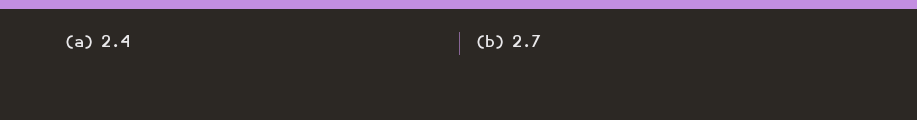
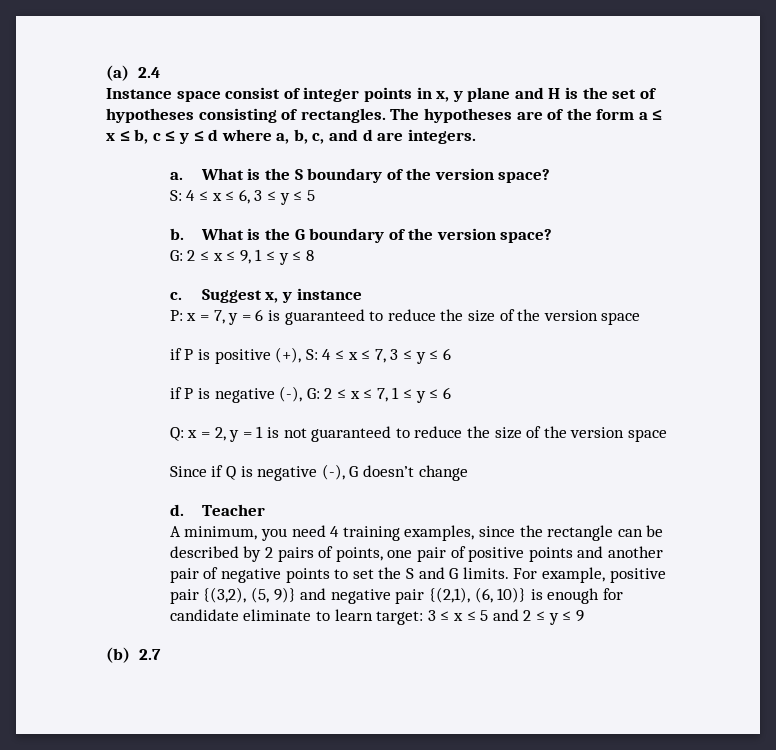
+ Instance space consist of integer points in x, y plane and H is the set of hypotheses consisting of rectangles. The hypotheses are of the form a ≤ x ≤ b, c ≤ y ≤ d where a, b, c, and d are integers.
+ a. What is the S boundary of the version space?
+ S: 4 ≤ x ≤ 6, 3 ≤ y ≤ 5
+ b. What is the G boundary of the version space?
+ G: 2 ≤ x ≤ 9, 1 ≤ y ≤ 8
+ c. Suggest x, y instance
+ P: x = 7, y = 6 is guaranteed to reduce the size of the version space
+ if P is positive (+), S: 4 ≤ x ≤ 7, 3 ≤ y ≤ 6
+ if P is negative (-), G: 2 ≤ x ≤ 7, 1 ≤ y ≤ 6
+ Q: x = 2, y = 1 is not guaranteed to reduce the size of the version space
+ Since if Q is negative (-), G doesn’t change
+ d. Teacher
+ A minimum, you need 4 training examples, since the rectangle can be described by 2 pairs of points, one pair of positive points and another pair of negative points to set the S and G limits. For example, positive pair {(3,2), (5, 9)} and negative pair {(2,1), (6, 10)} is enough for candidate eliminate to learn target: 3 ≤ x ≤ 5 and 2 ≤ y ≤ 9

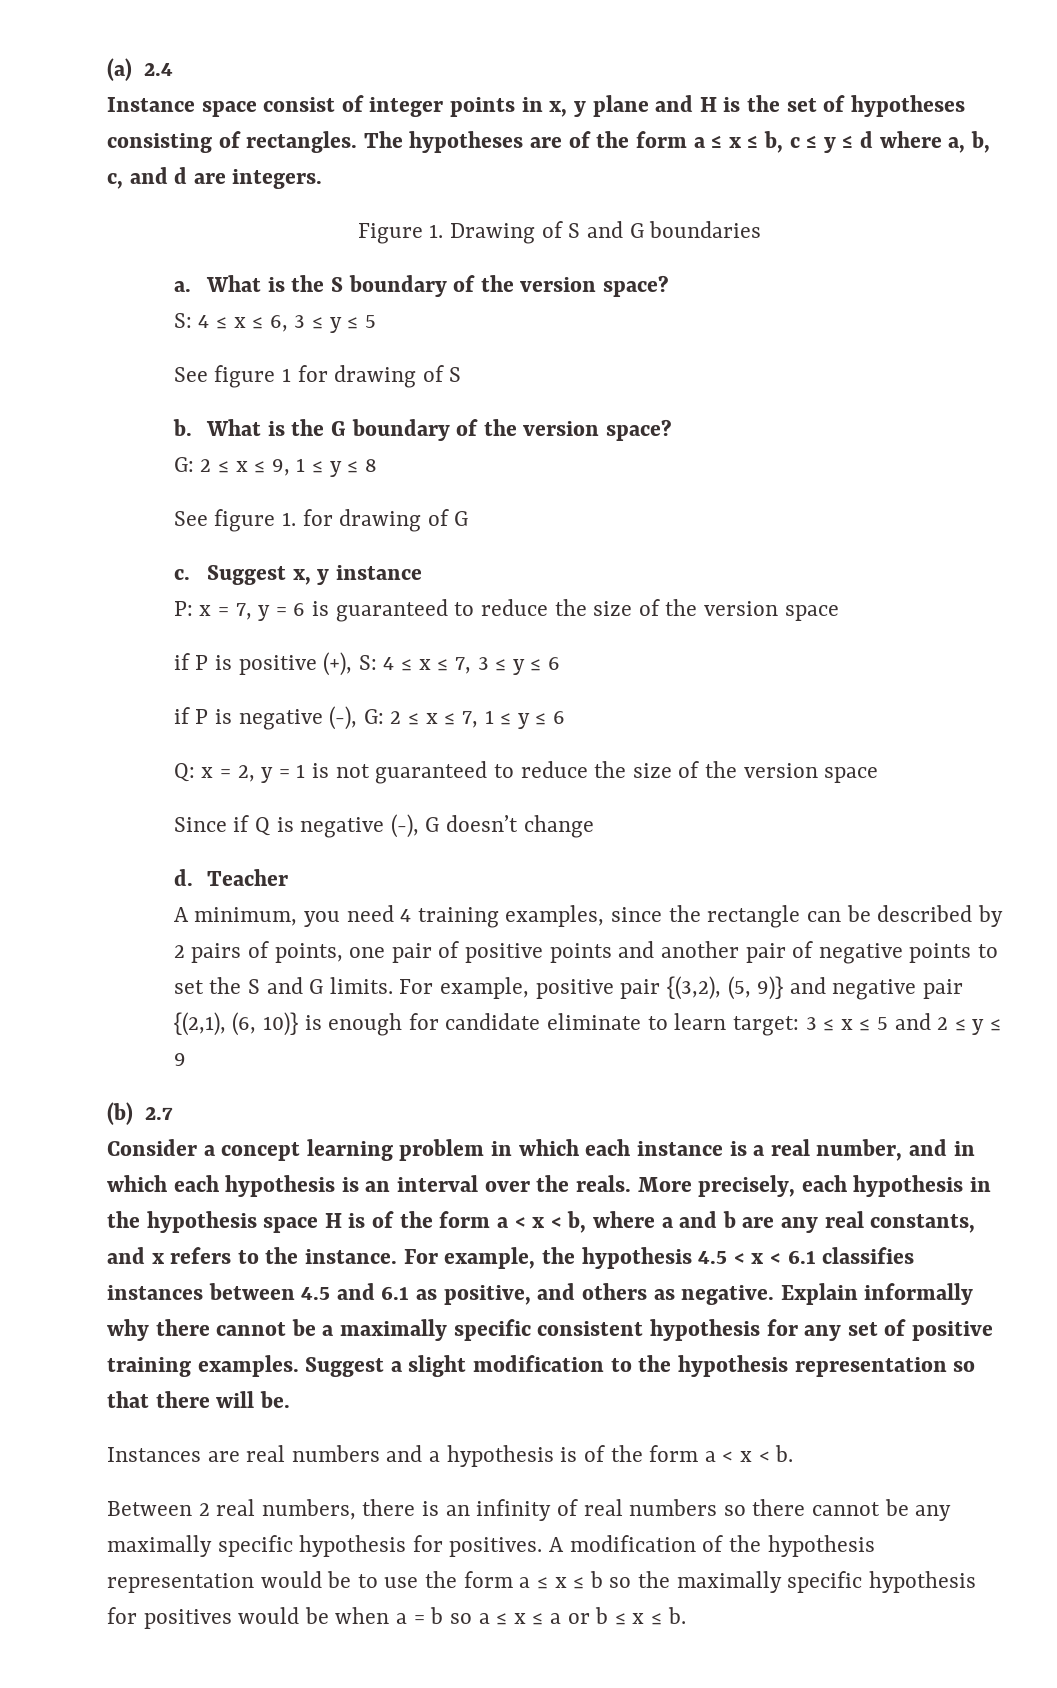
+ Figure 1. Drawing of S and G boundaries
+ See figure 1 for drawing of S
+ See figure 1. for drawing of G
+ Consider a concept learning problem in which each instance is a real number, and in which each hypothesis is an interval over the reals. More precisely, each hypothesis in the hypothesis space H is of the form a < x < b, where a and b are any real constants, and x refers to the instance. For example, the hypothesis 4.5 < x < 6.1 classifies instances between 4.5 and 6.1 as positive, and others as negative. Explain informally why there cannot be a maximally specific consistent hypothesis for any set of positive training examples. Suggest a slight modification to the hypothesis representation so that there will be.
+ Instances are real numbers and a hypothesis is of the form a < x < b.
+ Between 2 real numbers, there is an infinity of real numbers so there cannot be any maximally specific hypothesis for positives. A modification of the hypothesis representation would be to use the form a ≤ x ≤ b so the maximally specific hypothesis for positives would be when a = b so a ≤ x ≤ a or b ≤ x ≤ b.

